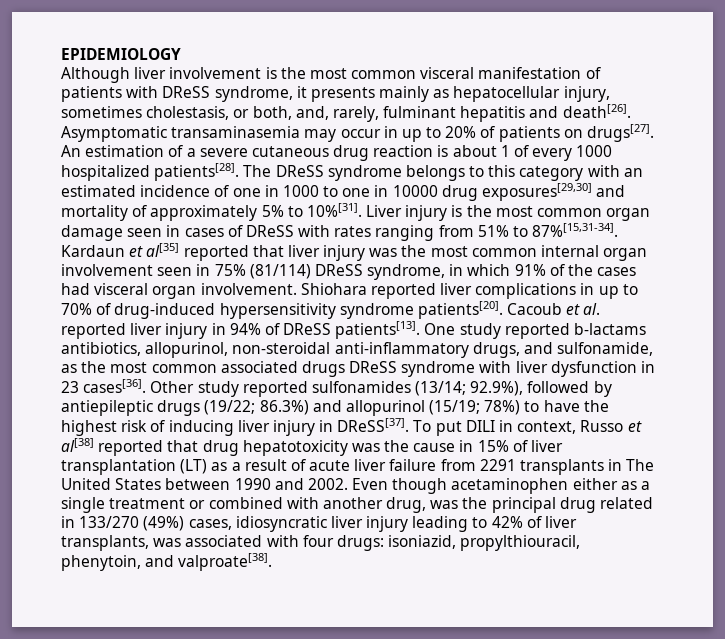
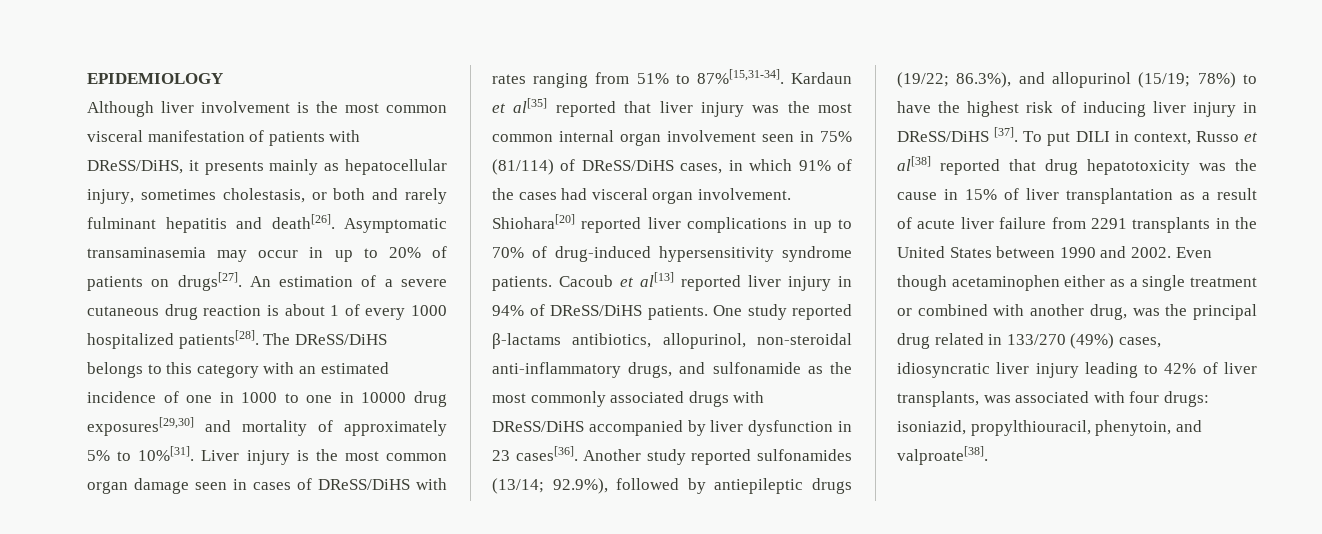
- Although liver involvement is the most common visceral manifestation of patients with DReSS syndrome, it presents mainly as hepatocellular injury, sometimes cholestasis, or both, and, rarely, fulminant hepatitis and death[26].
+ Although liver involvement is the most common visceral manifestation of patients with DReSS/DiHS, it presents mainly as hepatocellular injury, sometimes cholestasis, or both and rarely fulminant hepatitis and death[26].
- The DReSS syndrome belongs to this category with an estimated incidence of one in 1000 to one in 10000 drug exposures[29,30] and mortality of approximately 5% to 10%[31].
+ The DReSS/DiHS belongs to this category with an estimated incidence of one in 1000 to one in 10000 drug exposures[29,30] and mortality of approximately 5% to 10%[31].
- Liver injury is the most common organ damage seen in cases of DReSS with rates ranging from 51% to 87%[15,31-34].
+ Liver injury is the most common organ damage seen in cases of DReSS/DiHS with rates ranging from 51% to 87%[15,31-34].
- Kardaun et al[35] reported that liver injury was the most common internal organ involvement seen in 75% (81/114) DReSS syndrome, in which 91% of the cases had visceral organ involvement.
+ Kardaun et al[35] reported that liver injury was the most common internal organ involvement seen in 75% (81/114) of DReSS/DiHS cases, in which 91% of the cases had visceral organ involvement.
- Shiohara reported liver complications in up to 70% of drug-induced hypersensitivity syndrome patients[20].
+ Shiohara[20] reported liver complications in up to 70% of drug-induced hypersensitivity syndrome patients.
- Cacoub et al. reported liver injury in 94% of DReSS patients[13].
+ Cacoub et al[13] reported liver injury in 94% of DReSS/DiHS patients.
- One study reported b-lactams antibiotics, allopurinol, non-steroidal anti-inflammatory drugs, and sulfonamide, as the most common associated drugs DReSS syndrome with liver dysfunction in 23 cases[36].
+ One study reported β-lactams antibiotics, allopurinol, non-steroidal anti-inflammatory drugs, and sulfonamide as the most commonly associated drugs with DReSS/DiHS accompanied by liver dysfunction in 23 cases[36].
- Other study reported sulfonamides (13/14; 92.9%), followed by antiepileptic drugs (19/22; 86.3%) and allopurinol (15/19; 78%) to have the highest risk of inducing liver injury in DReSS[37].
+ Another study reported sulfonamides (13/14; 92.9%), followed by antiepileptic drugs (19/22; 86.3%), and allopurinol (15/19; 78%) to have the highest risk of inducing liver injury in DReSS/DiHS [37].
- To put DILI in context, Russo et al[38] reported that drug hepatotoxicity was the cause in 15% of liver transplantation (LT) as a result of acute liver failure from 2291 transplants in The United States between 1990 and 2002.
+ To put DILI in context, Russo et al[38] reported that drug hepatotoxicity was the cause in 15% of liver transplantation as a result of acute liver failure from 2291 transplants in the United States between 1990 and 2002.

